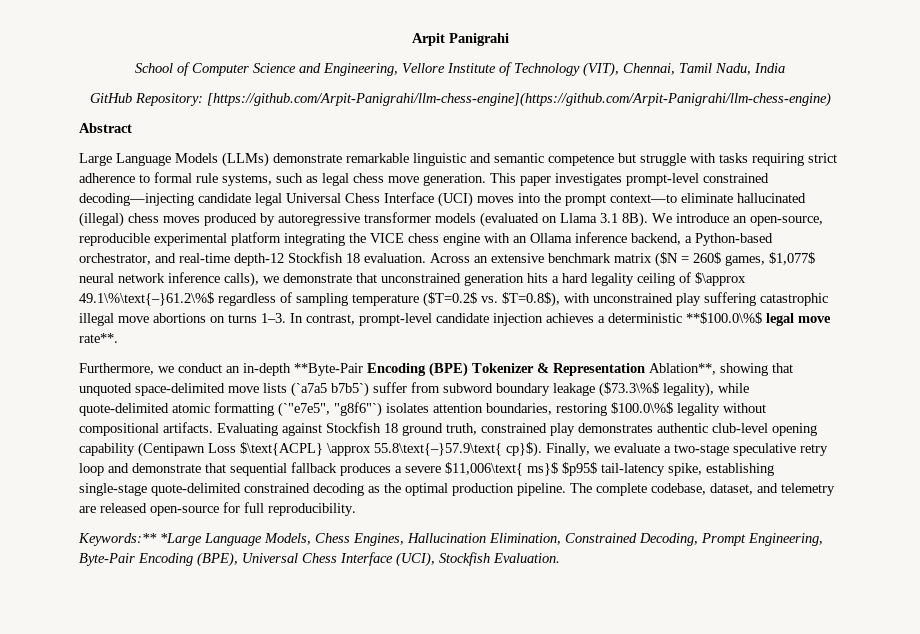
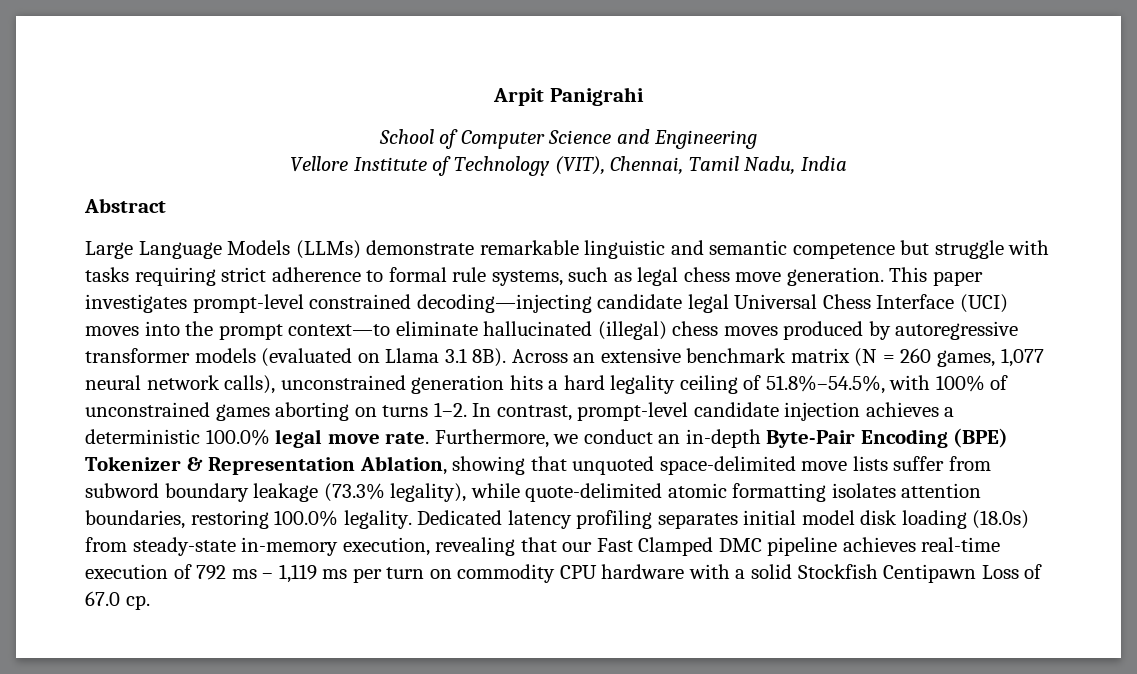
- School of Computer Science and Engineering, Vellore Institute of Technology (VIT), Chennai, Tamil Nadu, India
+ School of Computer Science and Engineering
+ Vellore Institute of Technology (VIT), Chennai, Tamil Nadu, India
- GitHub Repository: [https://github.com/Arpit-Panigrahi/llm-chess-engine](https://github.com/Arpit-Panigrahi/llm-chess-engine)
- We introduce an open-source, reproducible experimental platform integrating the VICE chess engine with an Ollama inference backend, a Python-based orchestrator, and real-time depth-12 Stockfish 18 evaluation.
- Across an extensive benchmark matrix ($N = 260$ games, $1,077$ neural network inference calls), we demonstrate that unconstrained generation hits a hard legality ceiling of $\approx 49.1\%\text{–}61.2\%$ regardless of sampling temperature ($T=0.2$ vs. $T=0.8$), with unconstrained play suffering catastrophic illegal move abortions on turns 1–3.
+ Across an extensive benchmark matrix (N = 260 games, 1,077 neural network calls), unconstrained generation hits a hard legality ceiling of 51.8%–54.5%, with 100% of unconstrained games aborting on turns 1–2.
- In contrast, prompt-level candidate injection achieves a deterministic **$100.0\%$ legal move rate**.
- Furthermore, we conduct an in-depth **Byte-Pair Encoding (BPE) Tokenizer & Representation Ablation**, showing that unquoted space-delimited move lists (`a7a5 b7b5`) suffer from subword boundary leakage ($73.3\%$ legality), while quote-delimited atomic formatting (`"e7e5", "g8f6"`) isolates attention boundaries, restoring $100.0\%$ legality without compositional artifacts. Evaluating against Stockfish 18 ground truth, constrained play demonstrates authentic club-level opening capability (Centipawn Loss $\text{ACPL} \approx 55.8\text{–}57.9\text{ cp}$). Finally, we evaluate a two-stage speculative retry loop and demonstrate that sequential fallback produces a severe $11,006\text{ ms}$ $p95$ tail-latency spike, establishing single-stage quote-delimited constrained decoding as the optimal production pipeline. The complete codebase, dataset, and telemetry are released open-source for full reproducibility.
- Keywords:** *Large Language Models, Chess Engines, Hallucination Elimination, Constrained Decoding, Prompt Engineering, Byte-Pair Encoding (BPE), Universal Chess Interface (UCI), Stockfish Evaluation.
+ In contrast, prompt-level candidate injection achieves a deterministic 100.0% legal move rate. Furthermore, we conduct an in-depth Byte-Pair Encoding (BPE) Tokenizer & Representation Ablation, showing that unquoted space-delimited move lists suffer from subword boundary leakage (73.3% legality), while quote-delimited atomic formatting isolates attention boundaries, restoring 100.0% legality. Dedicated latency profiling separates initial model disk loading (18.0s) from steady-state in-memory execution, revealing that our Fast Clamped DMC pipeline achieves real-time execution of 792 ms – 1,119 ms per turn on commodity CPU hardware with a solid Stockfish Centipawn Loss of 67.0 cp.

